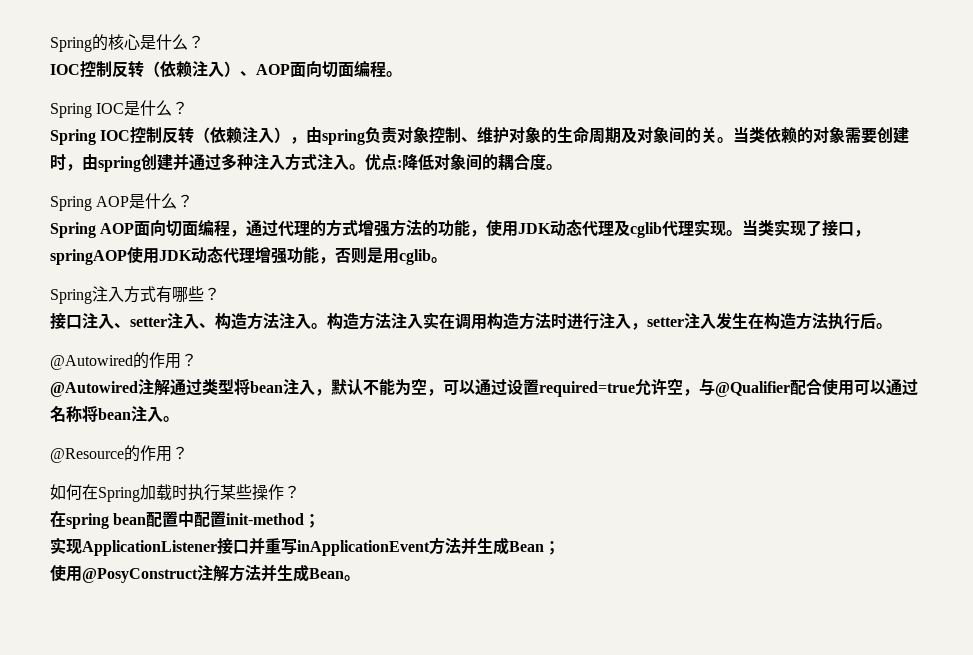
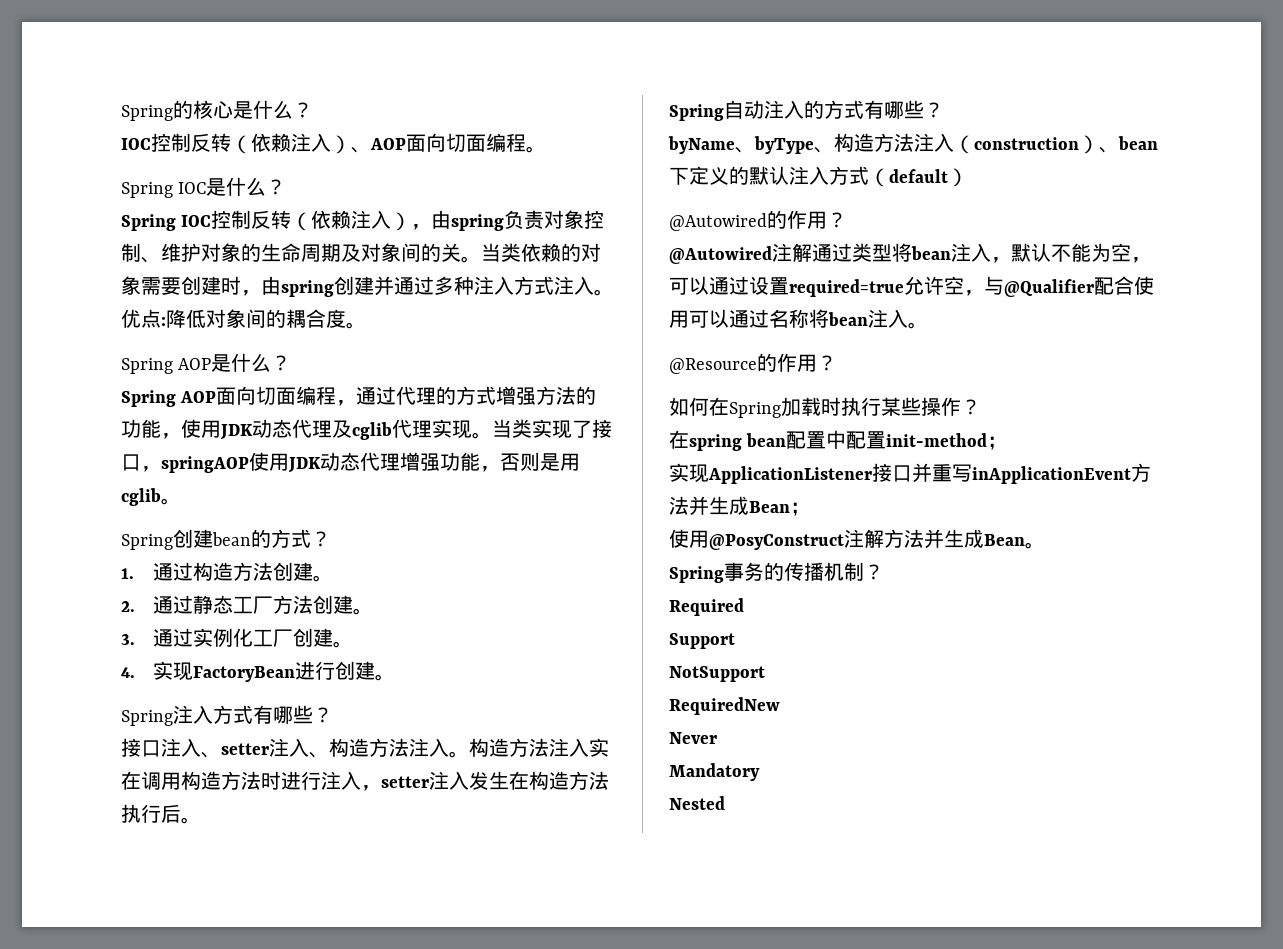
+ Spring创建bean的方式？
+ 1.通过构造方法创建。
+ 2.通过静态工厂方法创建。
+ 3.通过实例化工厂创建。
+ 4.实现FactoryBean进行创建。
+ Spring自动注入的方式有哪些？
+ byName、byType、构造方法注入（construction）、bean下定义的默认注入方式（default）
+ Spring事务的传播机制？
+ Required
+ Support
+ NotSupport
+ RequiredNew
+ Never
+ Mandatory
+ Nested

